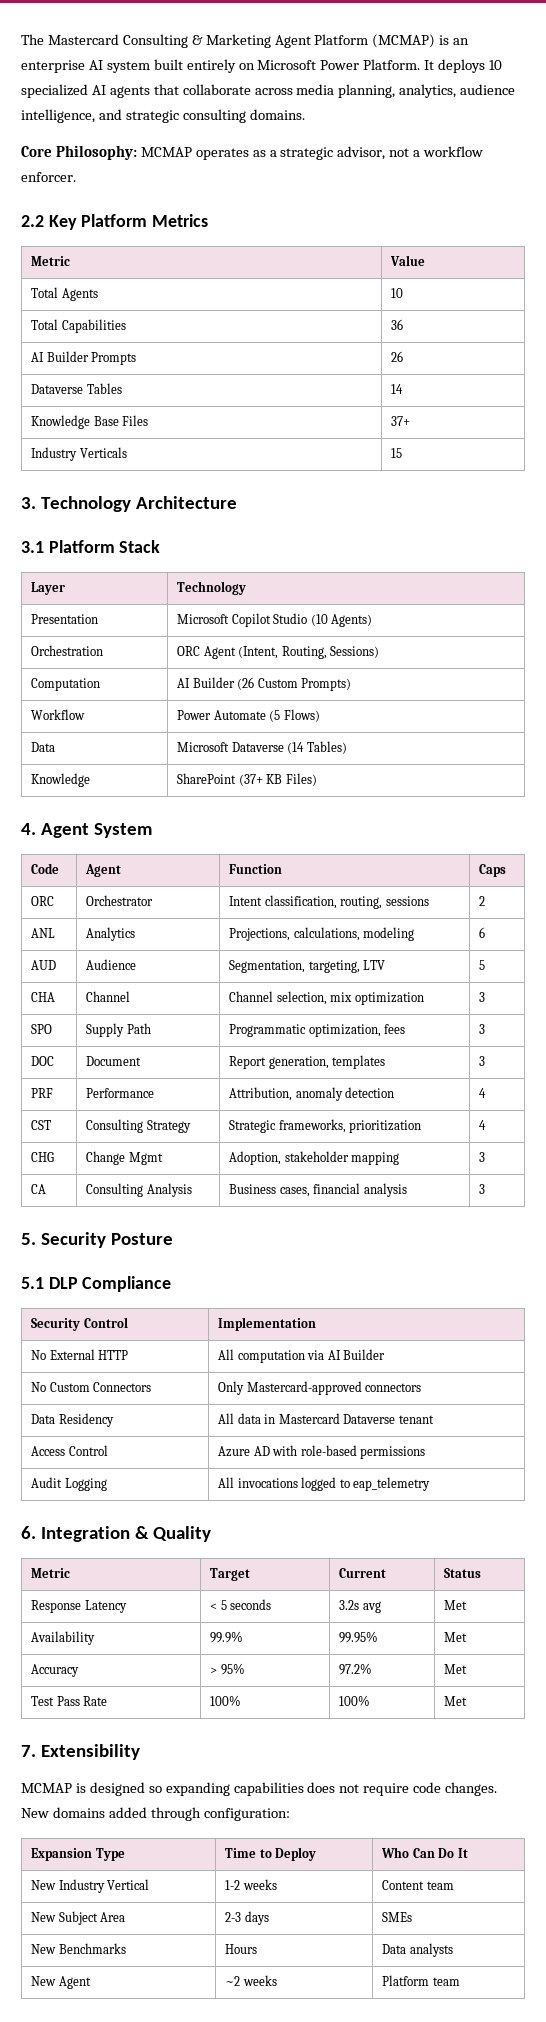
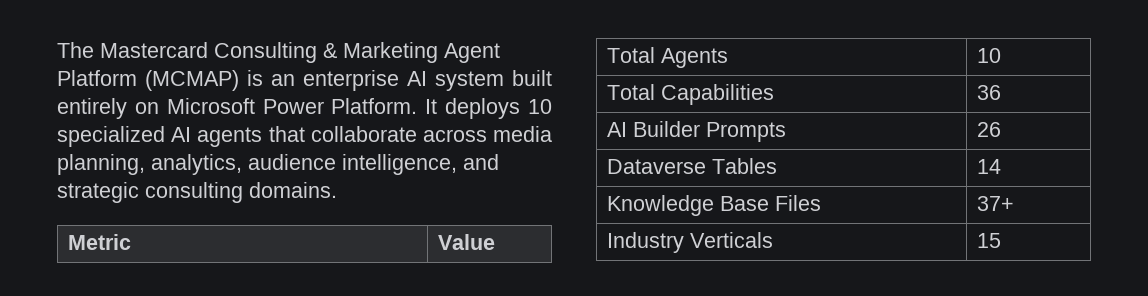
- Core Philosophy: MCMAP operates as a strategic advisor, not a workflow enforcer.
- 2.2 Key Platform Metrics
- 3. Technology Architecture
- 3.1 Platform Stack
- Layer | Technology
- Presentation | Microsoft Copilot Studio (10 Agents)
- Orchestration | ORC Agent (Intent, Routing, Sessions)
- Computation | AI Builder (26 Custom Prompts)
- Workflow | Power Automate (5 Flows)
- Data | Microsoft Dataverse (14 Tables)
- Knowledge | SharePoint (37+ KB Files)
- 4. Agent System
- Code | Agent | Function | Caps
- ORC | Orchestrator | Intent classification, routing, sessions | 2
- ANL | Analytics | Projections, calculations, modeling | 6
- AUD | Audience | Segmentation, targeting, LTV | 5
- CHA | Channel | Channel selection, mix optimization | 3
- SPO | Supply Path | Programmatic optimization, fees | 3
- DOC | Document | Report generation, templates | 3
- PRF | Performance | Attribution, anomaly detection | 4
- CST | Consulting Strategy | Strategic frameworks, prioritization | 4
- CHG | Change Mgmt | Adoption, stakeholder mapping | 3
- CA | Consulting Analysis | Business cases, financial analysis | 3
- 5. Security Posture
- 5.1 DLP Compliance
- Security Control | Implementation
- No External HTTP | All computation via AI Builder
- No Custom Connectors | Only Mastercard-approved connectors
- Data Residency | All data in Mastercard Dataverse tenant
- Access Control | Azure AD with role-based permissions
- Audit Logging | All invocations logged to eap_telemetry
- 6. Integration & Quality
- Metric | Target | Current | Status
- Response Latency | < 5 seconds | 3.2s avg | Met
- Availability | 99.9% | 99.95% | Met
- Accuracy | > 95% | 97.2% | Met
- Test Pass Rate | 100% | 100% | Met
- 7. Extensibility
- MCMAP is designed so expanding capabilities does not require code changes. New domains added through configuration:
- Expansion Type | Time to Deploy | Who Can Do It
- New Industry Vertical | 1-2 weeks | Content team
- New Subject Area | 2-3 days | SMEs
- New Benchmarks | Hours | Data analysts
- New Agent | ~2 weeks | Platform team

